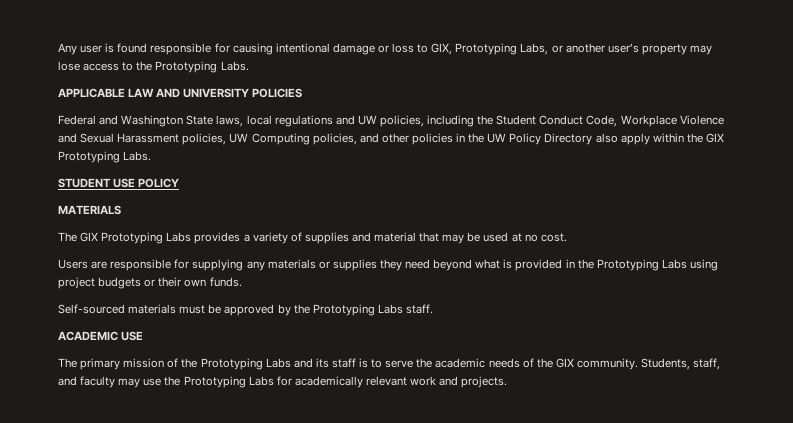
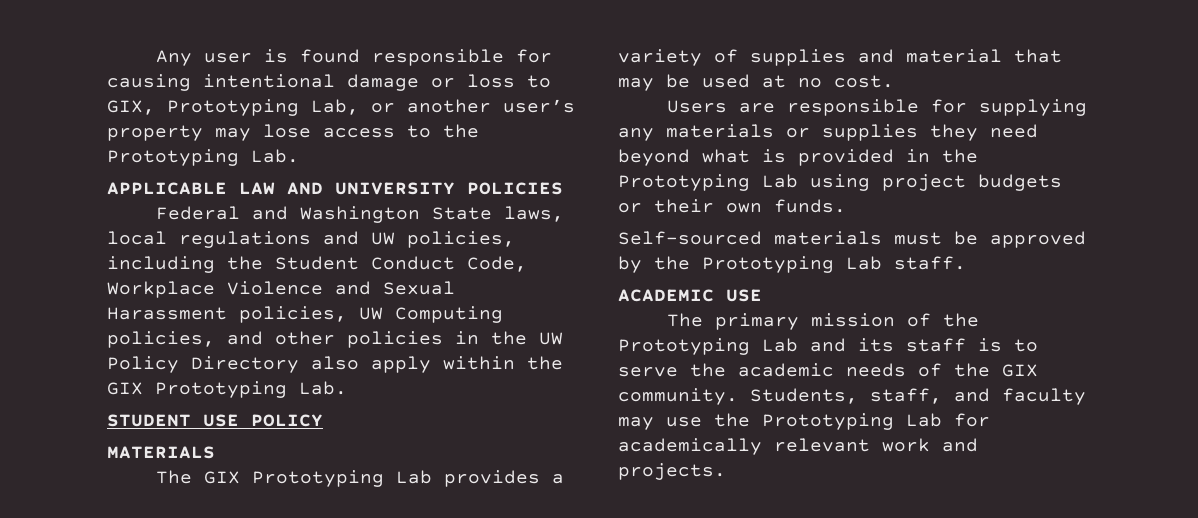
- Any user is found responsible for causing intentional damage or loss to GIX, Prototyping Labs, or another user’s property may lose access to the Prototyping Labs.
+ Any user is found responsible for causing intentional damage or loss to GIX, Prototyping Lab, or another user’s property may lose access to the Prototyping Lab.
- Federal and Washington State laws, local regulations and UW policies, including the Student Conduct Code, Workplace Violence and Sexual Harassment policies, UW Computing policies, and other policies in the UW Policy Directory also apply within the GIX Prototyping Labs.
+ Federal and Washington State laws, local regulations and UW policies, including the Student Conduct Code, Workplace Violence and Sexual Harassment policies, UW Computing policies, and other policies in the UW Policy Directory also apply within the GIX Prototyping Lab.
- The GIX Prototyping Labs provides a variety of supplies and material that may be used at no cost.
+ The GIX Prototyping Lab provides a variety of supplies and material that may be used at no cost.
- Users are responsible for supplying any materials or supplies they need beyond what is provided in the Prototyping Labs using project budgets or their own funds.
+ Users are responsible for supplying any materials or supplies they need beyond what is provided in the Prototyping Lab using project budgets or their own funds.
- Self-sourced materials must be approved by the Prototyping Labs staff.
+ Self-sourced materials must be approved by the Prototyping Lab staff.
- The primary mission of the Prototyping Labs and its staff is to serve the academic needs of the GIX community.
+ The primary mission of the Prototyping Lab and its staff is to serve the academic needs of the GIX community.
- Students, staff, and faculty may use the Prototyping Labs for academically relevant work and projects.
+ Students, staff, and faculty may use the Prototyping Lab for academically relevant work and projects.

